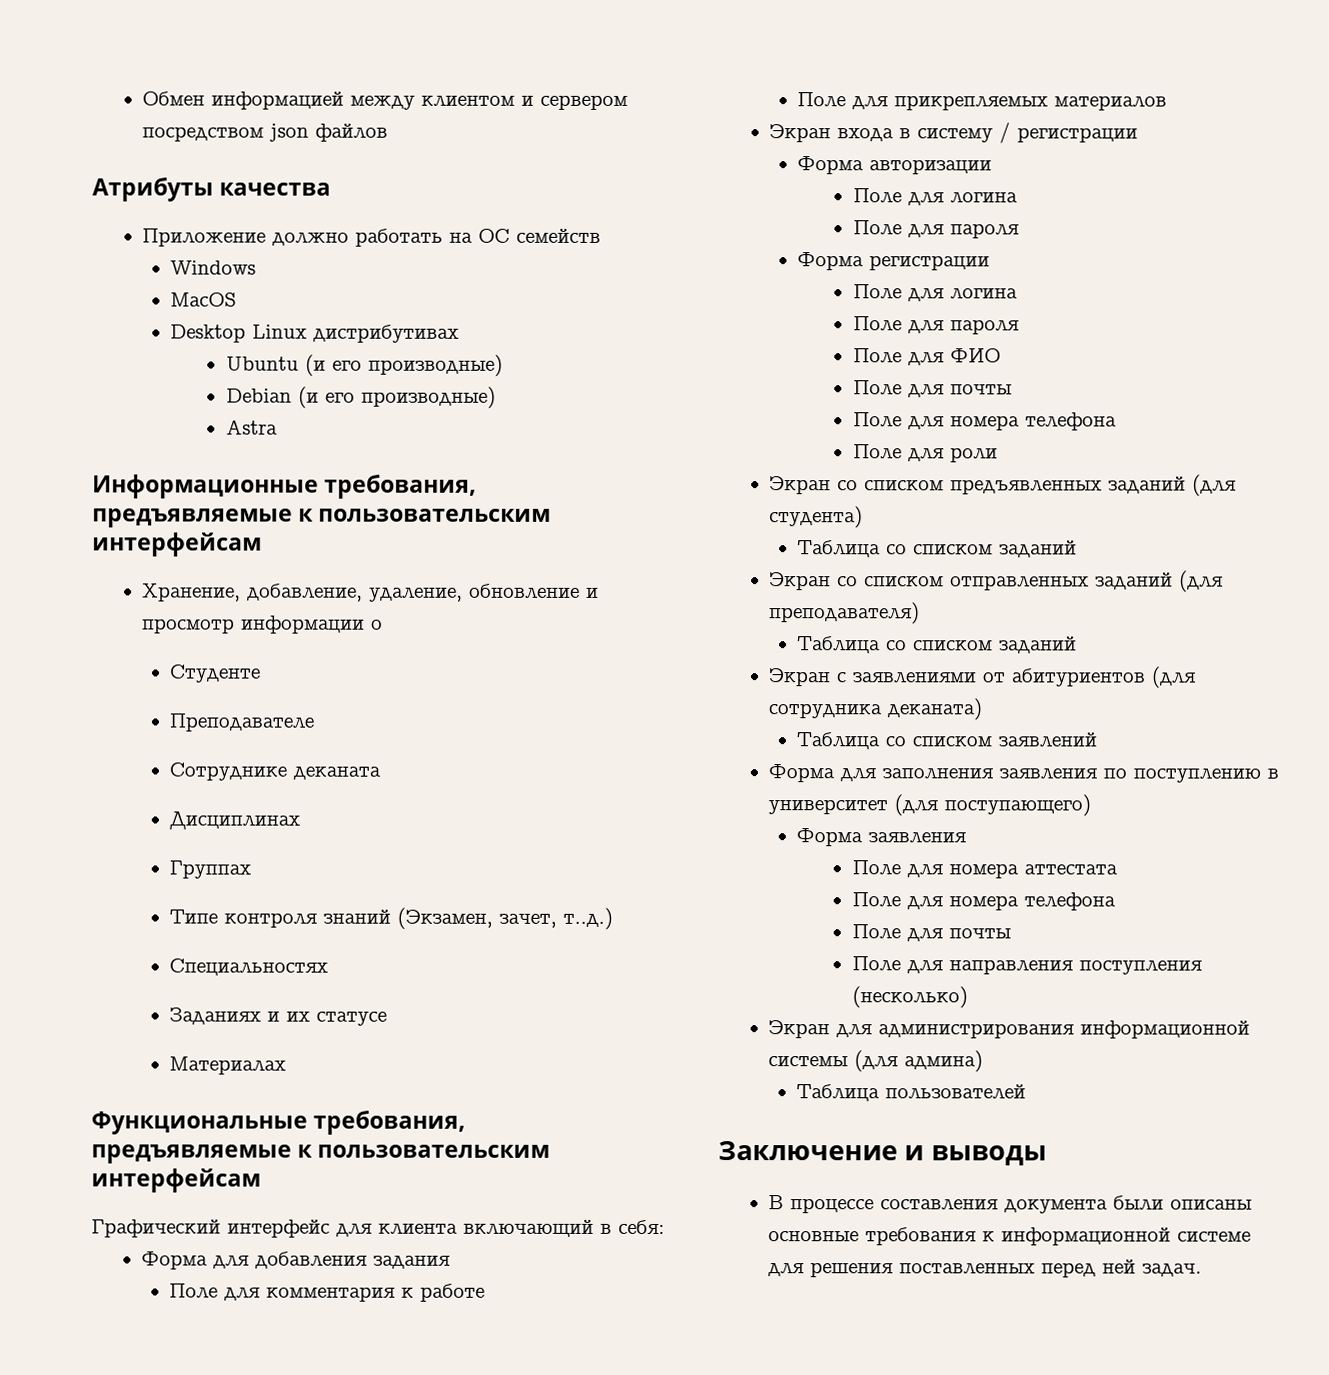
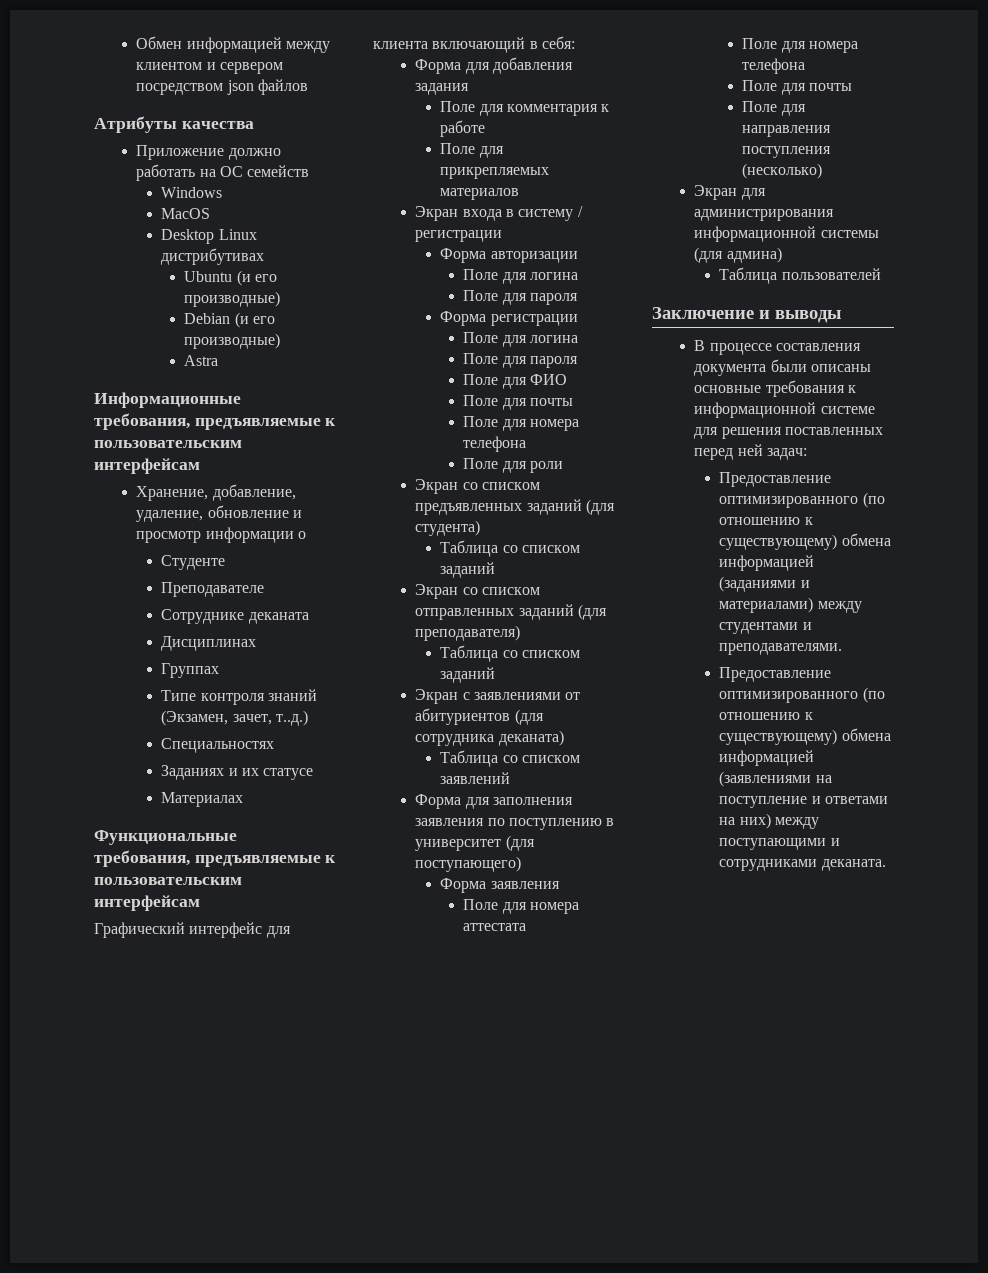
- В процессе составления документа были описаны основные требования к информационной системе для решения поставленных перед ней задач.
+ В процессе составления документа были описаны основные требования к информационной системе для решения поставленных перед ней задач:
+ Предоставление оптимизированного (по отношению к существующему) обмена информацией (заданиями и материалами) между студентами и преподавателями.
+ Предоставление оптимизированного (по отношению к существующему) обмена информацией (заявлениями на поступление и ответами на них) между поступающими и сотрудниками деканата.

